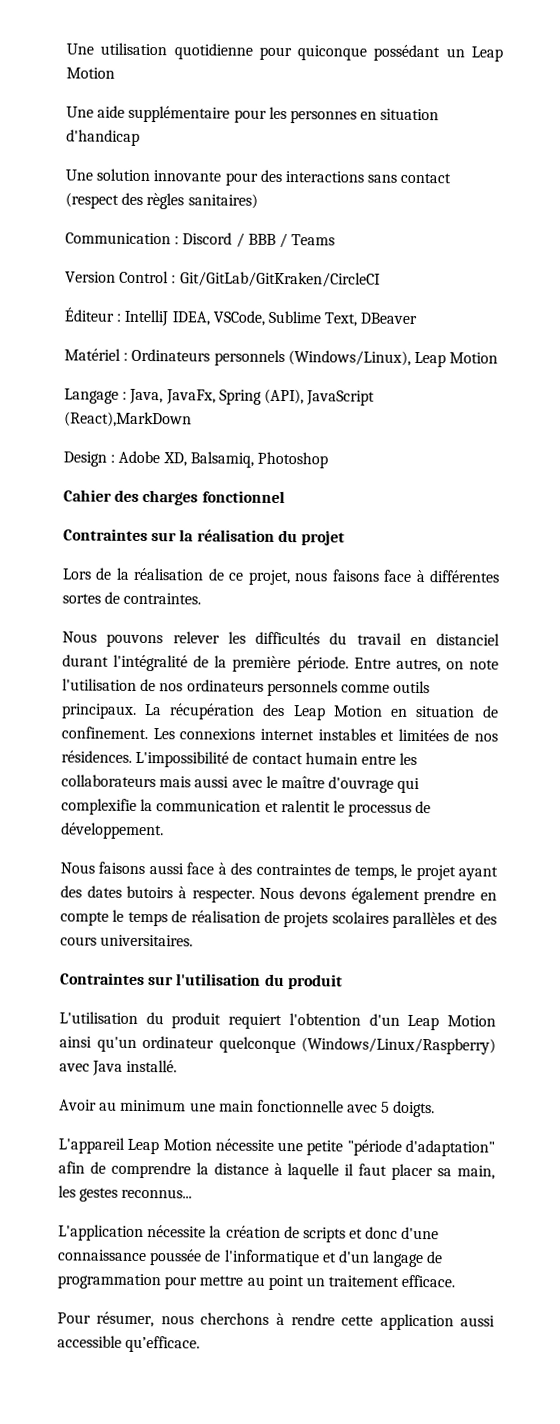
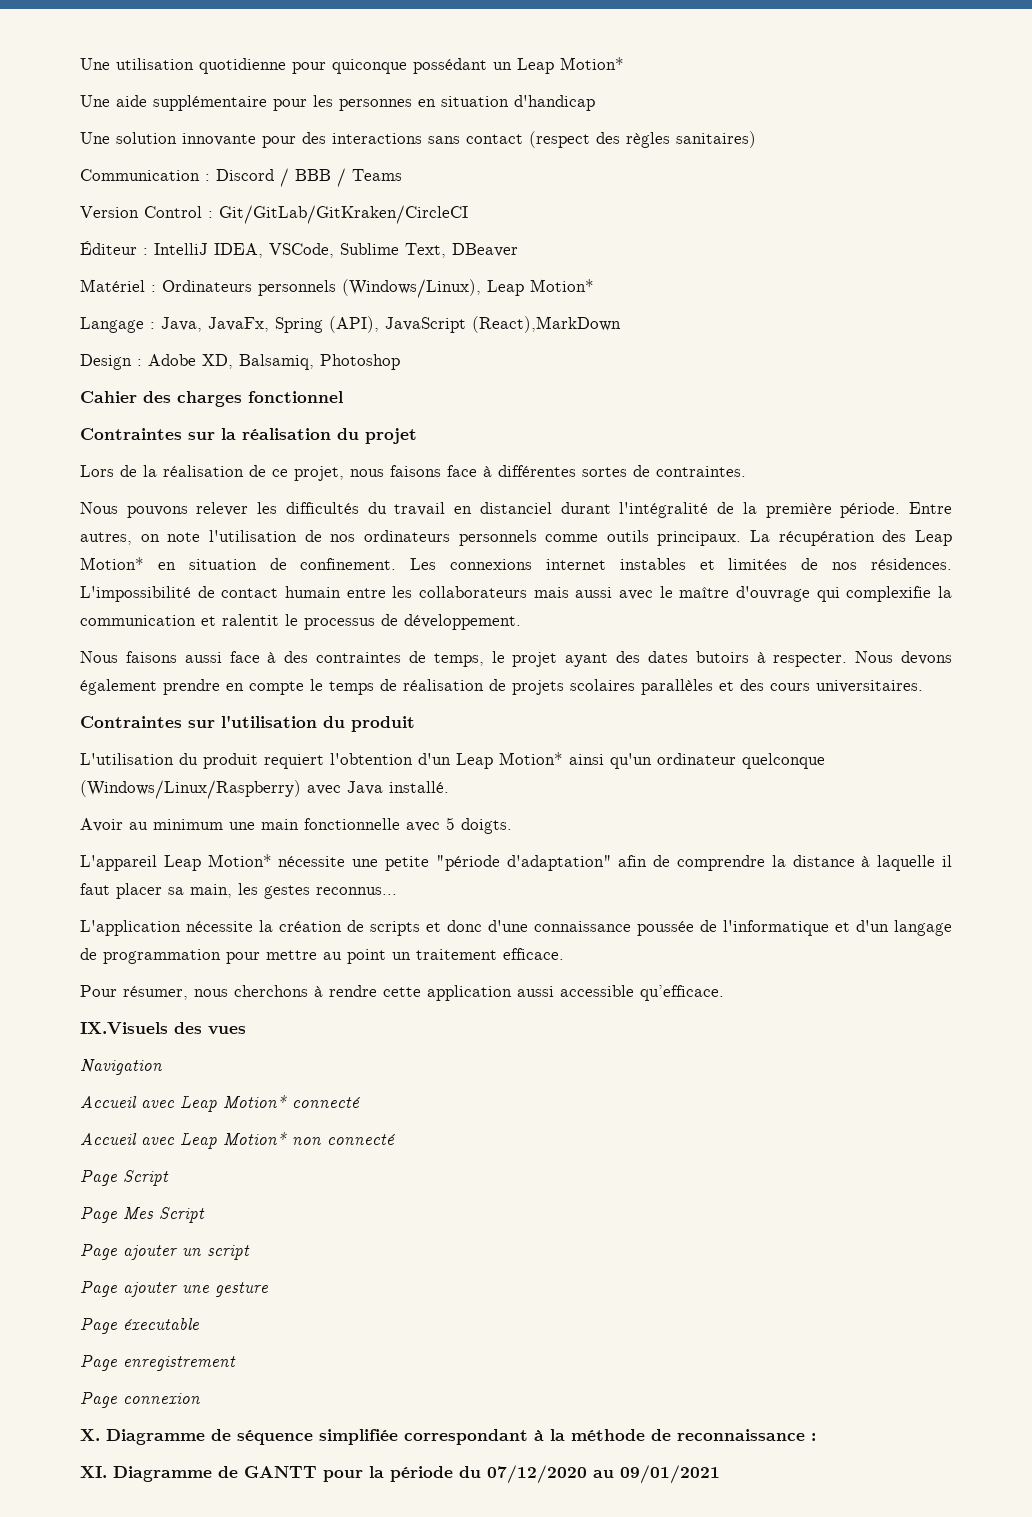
- Une utilisation quotidienne pour quiconque possédant un Leap Motion
+ Une utilisation quotidienne pour quiconque possédant un Leap Motion*
- Matériel : Ordinateurs personnels (Windows/Linux), Leap Motion
+ Matériel : Ordinateurs personnels (Windows/Linux), Leap Motion*
- La récupération des Leap Motion en situation de confinement.
+ La récupération des Leap Motion* en situation de confinement.
- L'utilisation du produit requiert l'obtention d'un Leap Motion ainsi qu'un ordinateur quelconque (Windows/Linux/Raspberry) avec Java installé.
+ L'utilisation du produit requiert l'obtention d'un Leap Motion* ainsi qu'un ordinateur quelconque (Windows/Linux/Raspberry) avec Java installé.
- L'appareil Leap Motion nécessite une petite "période d'adaptation" afin de comprendre la distance à laquelle il faut placer sa main, les gestes reconnus...
+ L'appareil Leap Motion* nécessite une petite "période d'adaptation" afin de comprendre la distance à laquelle il faut placer sa main, les gestes reconnus...
+ IX.Visuels des vues
+ Navigation
+ Accueil avec Leap Motion* connecté
+ Accueil avec Leap Motion* non connecté
+ Page Script
+ Page Mes Script
+ Page ajouter un script
+ Page ajouter une gesture
+ Page éxecutable
+ Page enregistrement
+ Page connexion
+ X. Diagramme de séquence simplifiée correspondant à la méthode de reconnaissance :
+ XI. Diagramme de GANTT pour la période du 07/12/2020 au 09/01/2021

